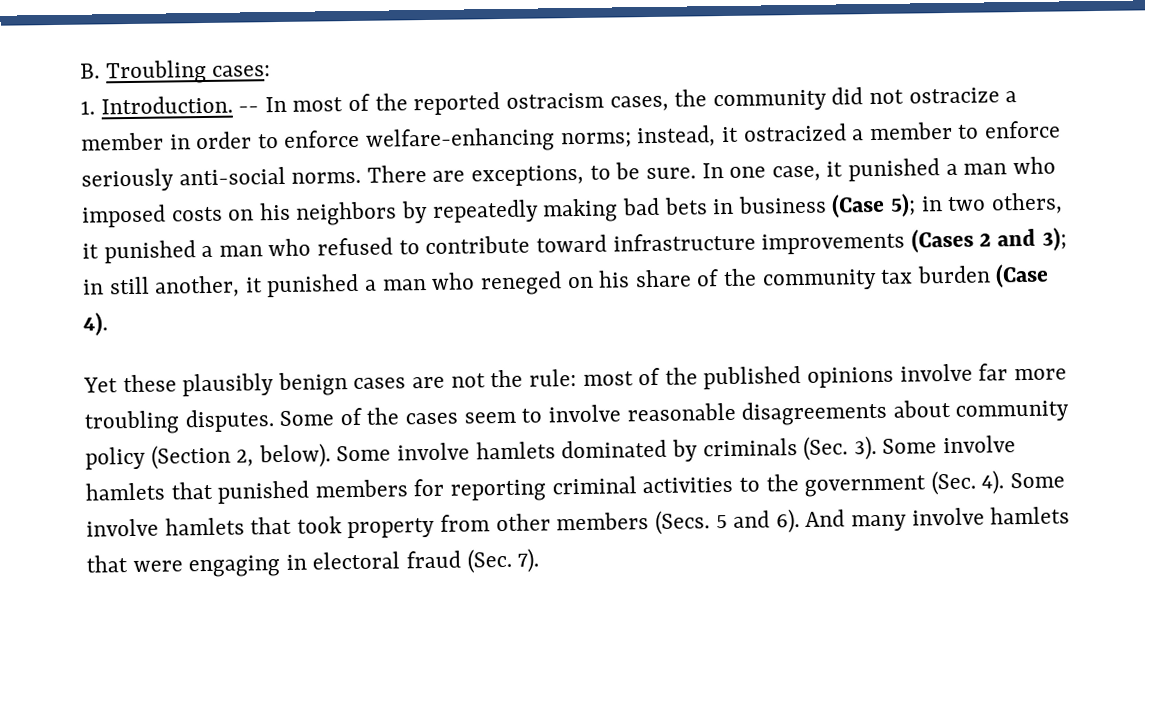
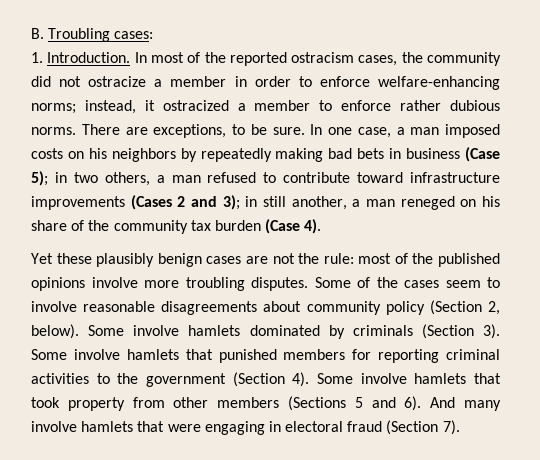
- -- In most of the reported ostracism cases, the community did not ostracize a member in order to enforce welfare-enhancing norms; instead, it ostracized a member to enforce seriously anti-social norms.
+ In most of the reported ostracism cases, the community did not ostracize a member in order to enforce welfare-enhancing norms; instead, it ostracized a member to enforce rather dubious norms.
- In one case, it punished a man who imposed costs on his neighbors by repeatedly making bad bets in business (Case 5); in two others, it punished a man who refused to contribute toward infrastructure improvements (Cases 2 and 3); in still another, it punished a man who reneged on his share of the community tax burden (Case 4).
+ In one case, a man imposed costs on his neighbors by repeatedly making bad bets in business (Case 5); in two others, a man refused to contribute toward infrastructure improvements (Cases 2 and 3); in still another, a man reneged on his share of the community tax burden (Case 4).
- Yet these plausibly benign cases are not the rule: most of the published opinions involve far more troubling disputes.
+ Yet these plausibly benign cases are not the rule: most of the published opinions involve more troubling disputes.
- Some involve hamlets dominated by criminals (Sec. 3).
+ Some involve hamlets dominated by criminals (Section 3).
- Some involve hamlets that punished members for reporting criminal activities to the government (Sec. 4).
+ Some involve hamlets that punished members for reporting criminal activities to the government (Section 4).
- Some involve hamlets that took property from other members (Secs. 5 and 6).
+ Some involve hamlets that took property from other members (Sections 5 and 6).
- And many involve hamlets that were engaging in electoral fraud (Sec. 7).
+ And many involve hamlets that were engaging in electoral fraud (Section 7).

